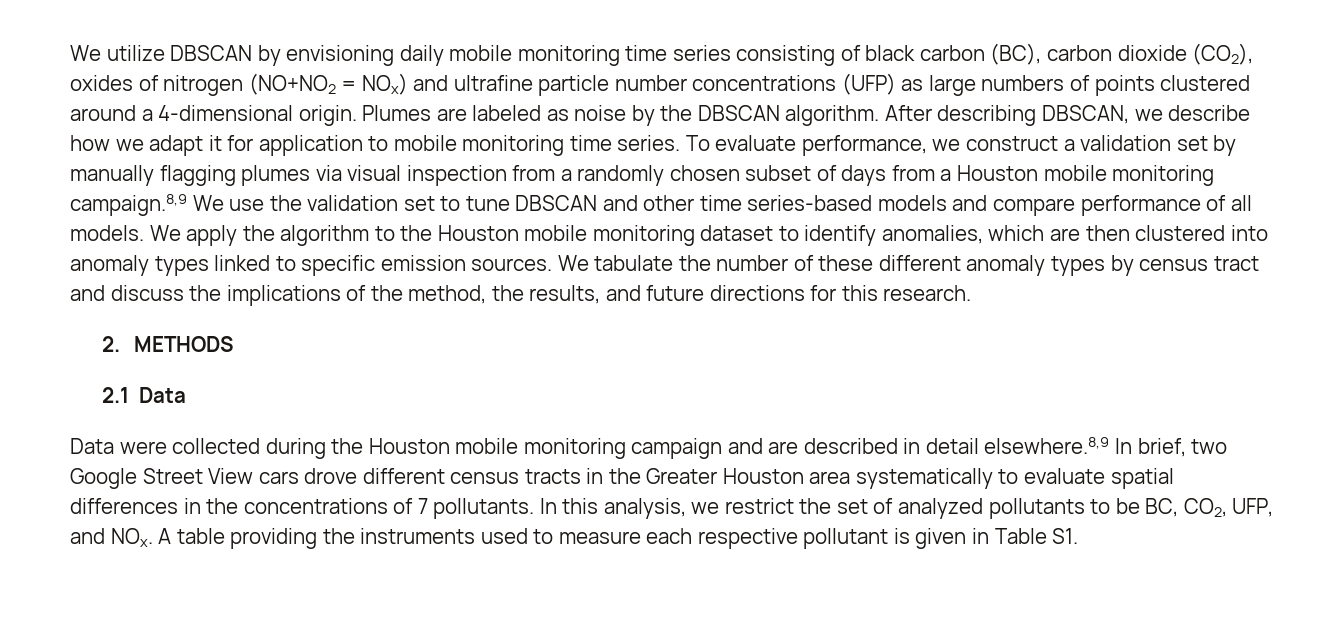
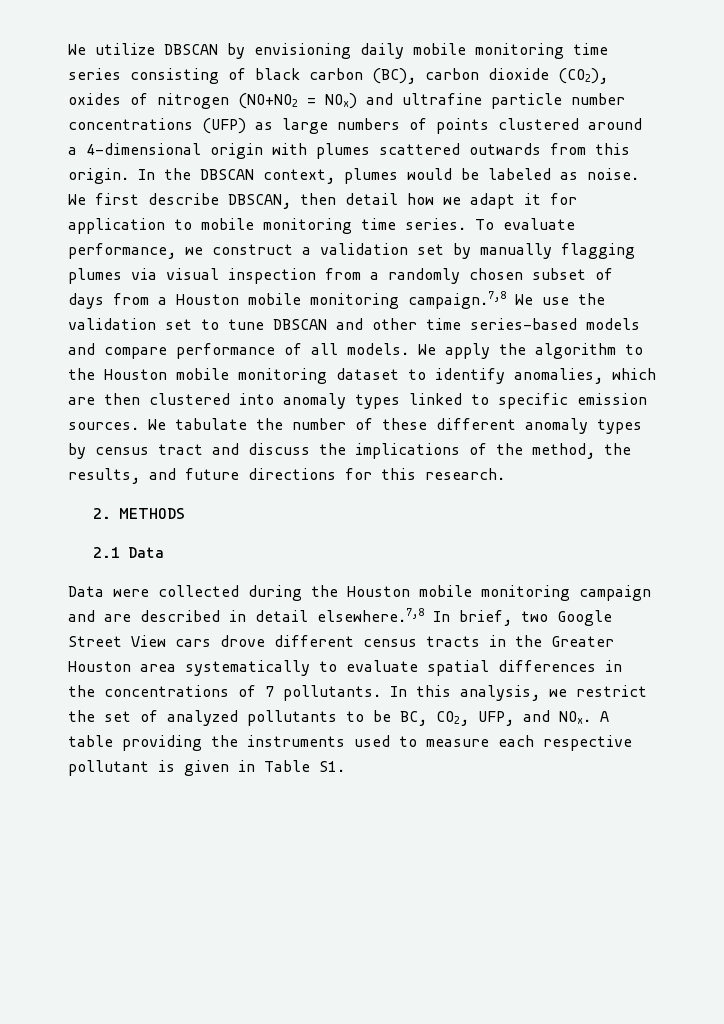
- We utilize DBSCAN by envisioning daily mobile monitoring time series consisting of black carbon (BC), carbon dioxide (CO2), oxides of nitrogen (NO+NO2 = NOx) and ultrafine particle number concentrations (UFP) as large numbers of points clustered around a 4-dimensional origin. Plumes are labeled as noise by the DBSCAN algorithm. After describing DBSCAN, we describe how we adapt it for application to mobile monitoring time series.
+ We utilize DBSCAN by envisioning daily mobile monitoring time series consisting of black carbon (BC), carbon dioxide (CO2), oxides of nitrogen (NO+NO2 = NOx) and ultrafine particle number concentrations (UFP) as large numbers of points clustered around a 4-dimensional origin with plumes scattered outwards from this origin. In the DBSCAN context, plumes would be labeled as noise. We first describe DBSCAN, then detail how we adapt it for application to mobile monitoring time series.
- To evaluate performance, we construct a validation set by manually flagging plumes via visual inspection from a randomly chosen subset of days from a Houston mobile monitoring campaign.8,9 We use the validation set to tune DBSCAN and other time series-based models and compare performance of all models.
+ To evaluate performance, we construct a validation set by manually flagging plumes via visual inspection from a randomly chosen subset of days from a Houston mobile monitoring campaign.7,8 We use the validation set to tune DBSCAN and other time series-based models and compare performance of all models.
- Data were collected during the Houston mobile monitoring campaign and are described in detail elsewhere.8,9 In brief, two Google Street View cars drove different census tracts in the Greater Houston area systematically to evaluate spatial differences in the concentrations of 7 pollutants.
+ Data were collected during the Houston mobile monitoring campaign and are described in detail elsewhere.7,8 In brief, two Google Street View cars drove different census tracts in the Greater Houston area systematically to evaluate spatial differences in the concentrations of 7 pollutants.

